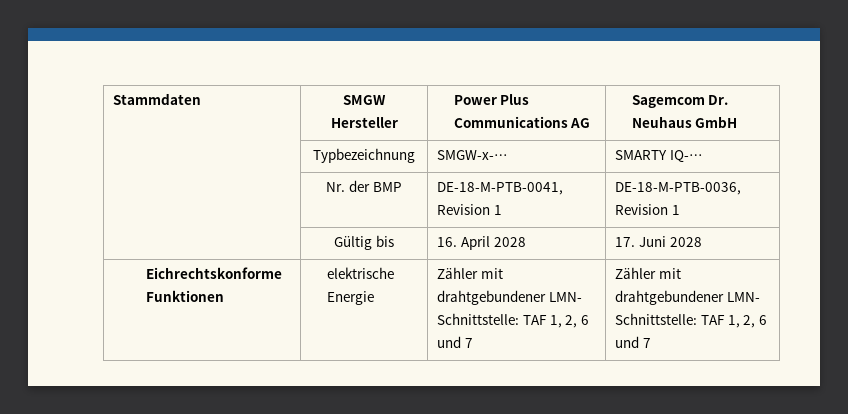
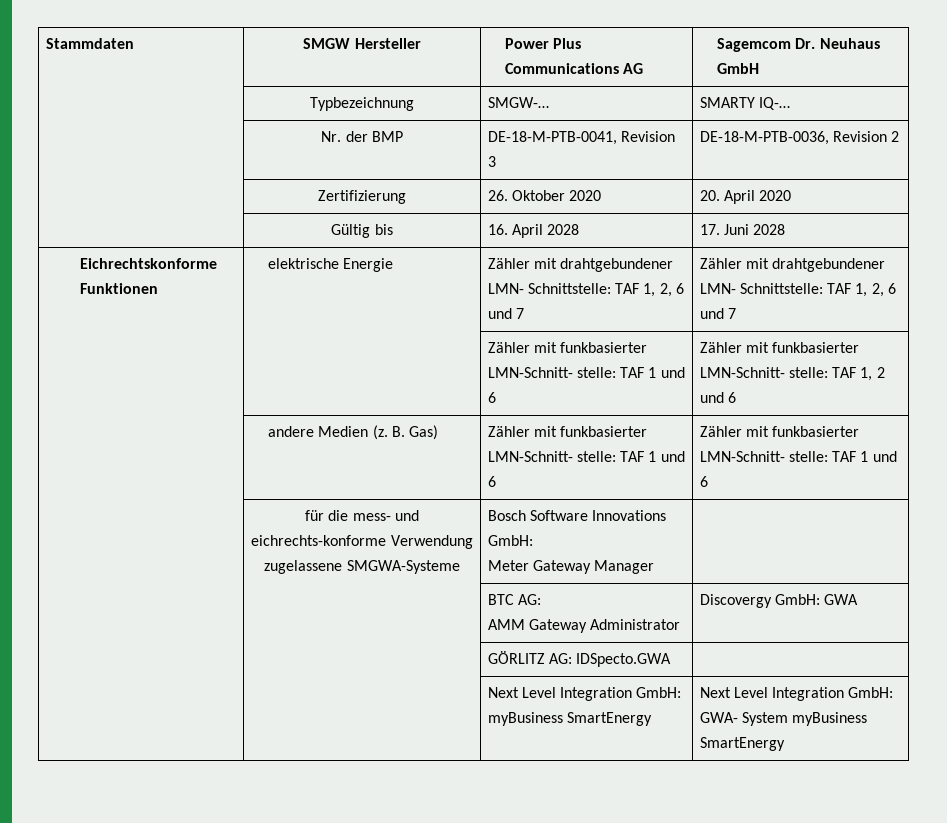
- | Typbezeichnung | SMGW-x-… | SMARTY IQ-…
+ | Typbezeichnung | SMGW-… | SMARTY IQ-…
- | Nr. der BMP | DE-18-M-PTB-0041, Revision 1 | DE-18-M-PTB-0036, Revision 1
+ | Nr. der BMP | DE-18-M-PTB-0041, Revision 3 | DE-18-M-PTB-0036, Revision 2
+ | Zertifizierung | 26. Oktober 2020 | 20. April 2020
+ | | Zähler mit funkbasierter LMN-Schnitt- stelle: TAF 1 und 6 | Zähler mit funkbasierter LMN-Schnitt- stelle: TAF 1, 2 und 6
+ | andere Medien (z. B. Gas) | Zähler mit funkbasierter LMN-Schnitt- stelle: TAF 1 und 6 | Zähler mit funkbasierter LMN-Schnitt- stelle: TAF 1 und 6
+ | für die mess- und eichrechts-konforme Verwendung zugelassene SMGWA-Systeme | Bosch Software Innovations GmbH:
+ Meter Gateway Manager |
+ | | BTC AG:
+ AMM Gateway Administrator | Discovergy GmbH: GWA
+ | | GÖRLITZ AG: IDSpecto.GWA |
+ | | Next Level Integration GmbH: myBusiness SmartEnergy | Next Level Integration GmbH: GWA- System myBusiness SmartEnergy

